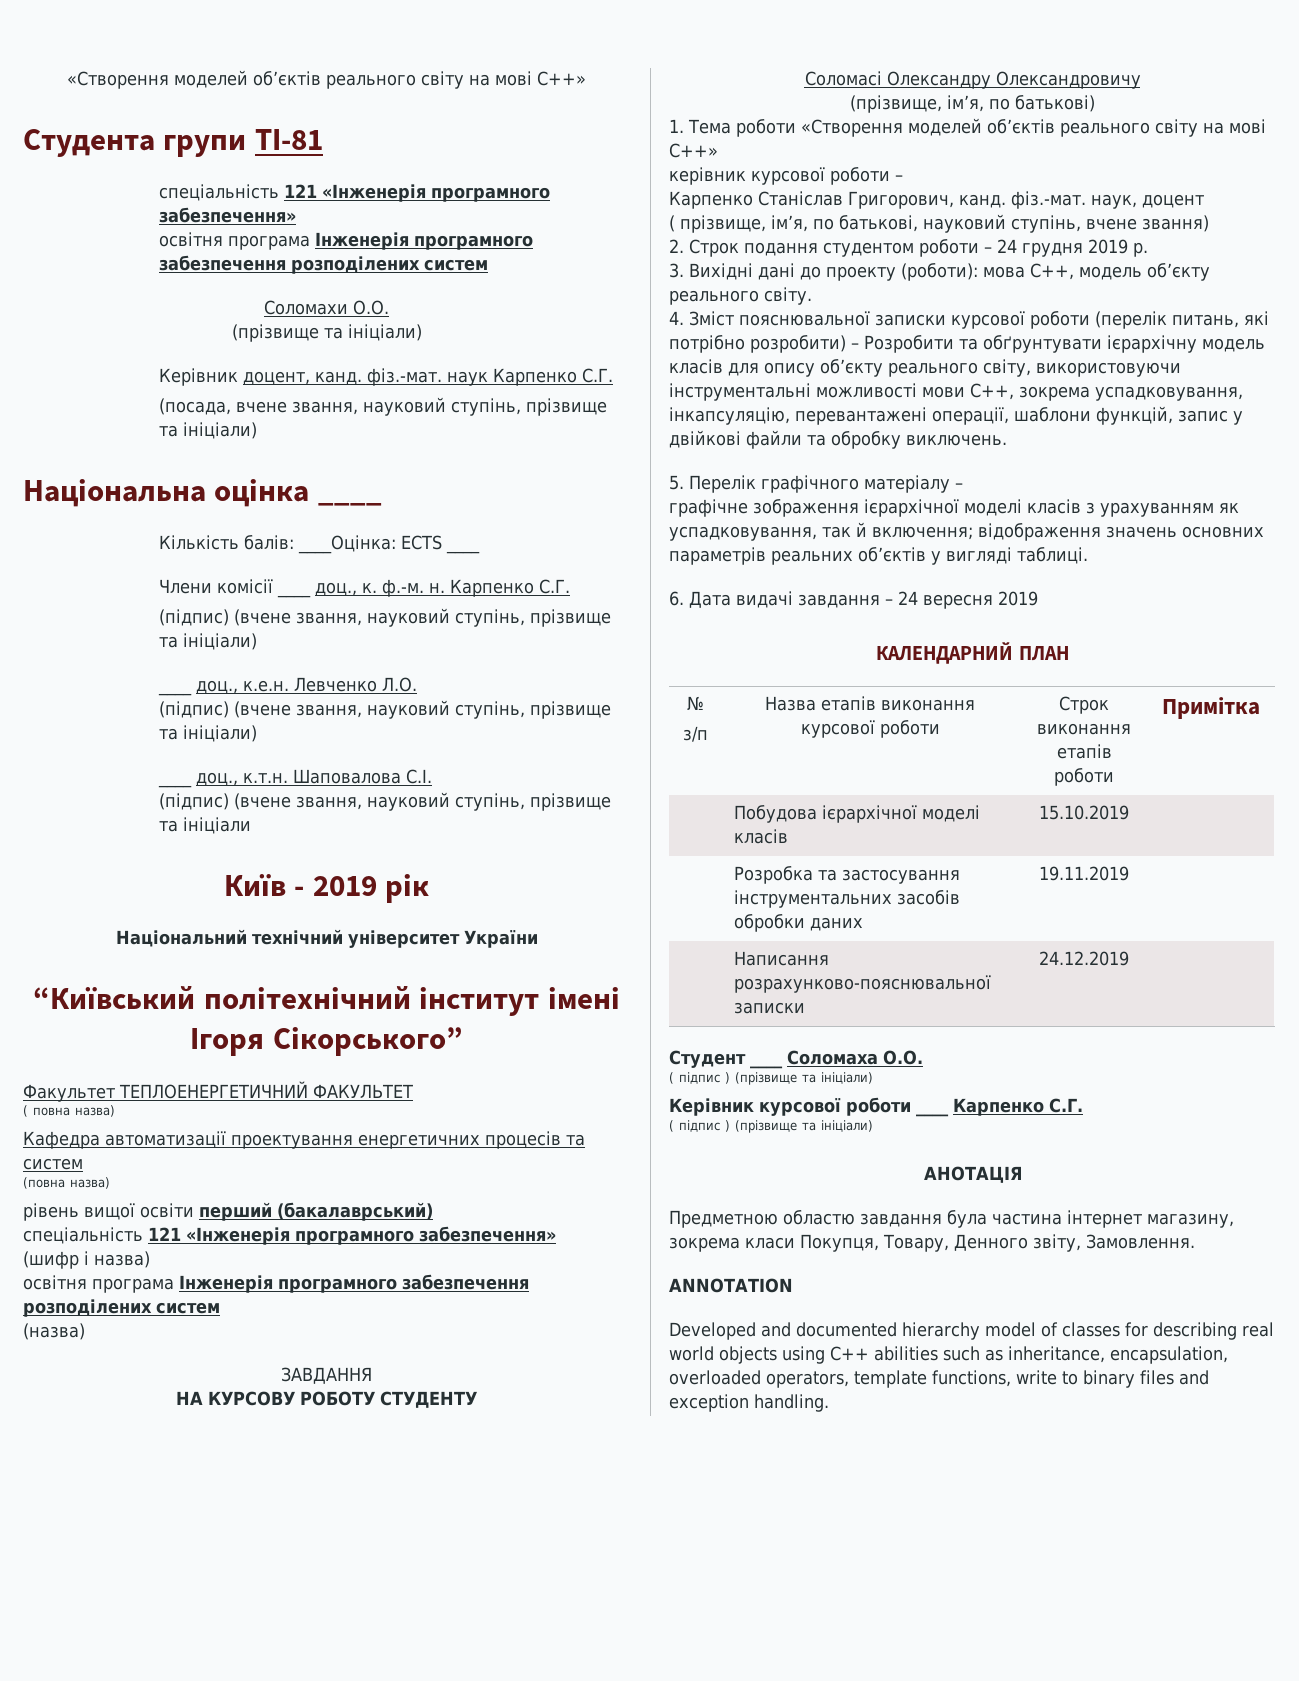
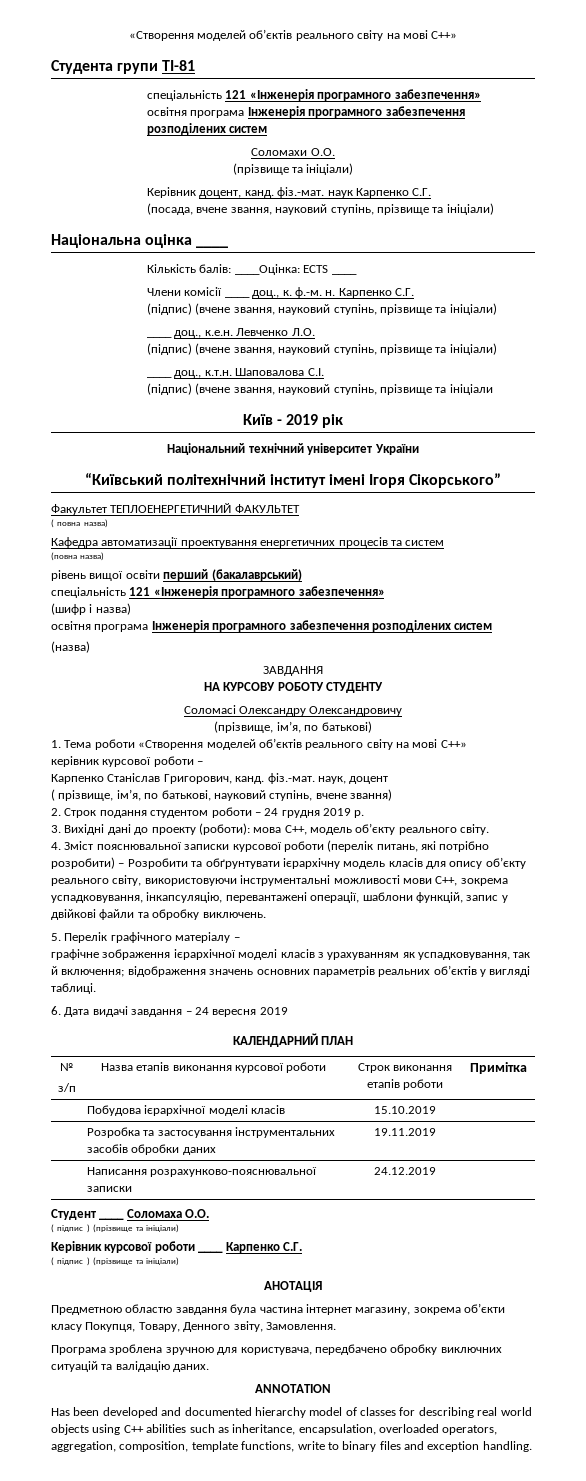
- Предметною областю завдання була частина інтернет магазину, зокрема класи Покупця, Товару, Денного звіту, Замовлення.
+ Предметною областю завдання була частина інтернет магазину, зокрема об’єкти класу Покупця, Товару, Денного звіту, Замовлення.
+ Програма зроблена зручною для користувача, передбачено обробку виключних ситуацій та валідацію даних.
  ANNOTATION
- Developed and documented hierarchy model of classes for describing real world objects using C++ abilities such as inheritance, encapsulation, overloaded operators, template functions, write to binary files and exception handling.
+ Has been developed and documented hierarchy model of classes for describing real world objects using C++ abilities such as inheritance, encapsulation, overloaded operators, aggregation, composition, template functions, write to binary files and exception handling.

